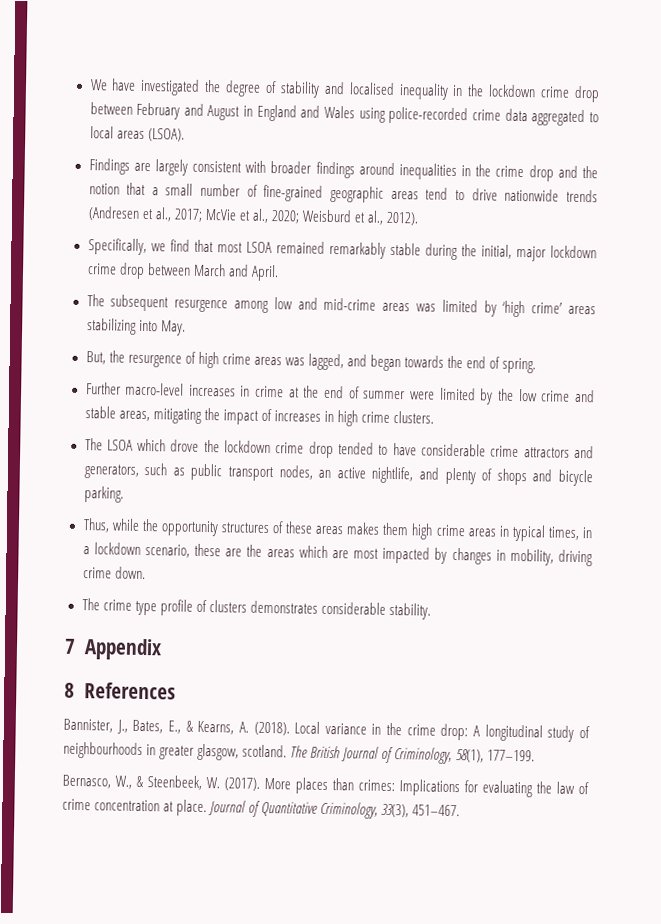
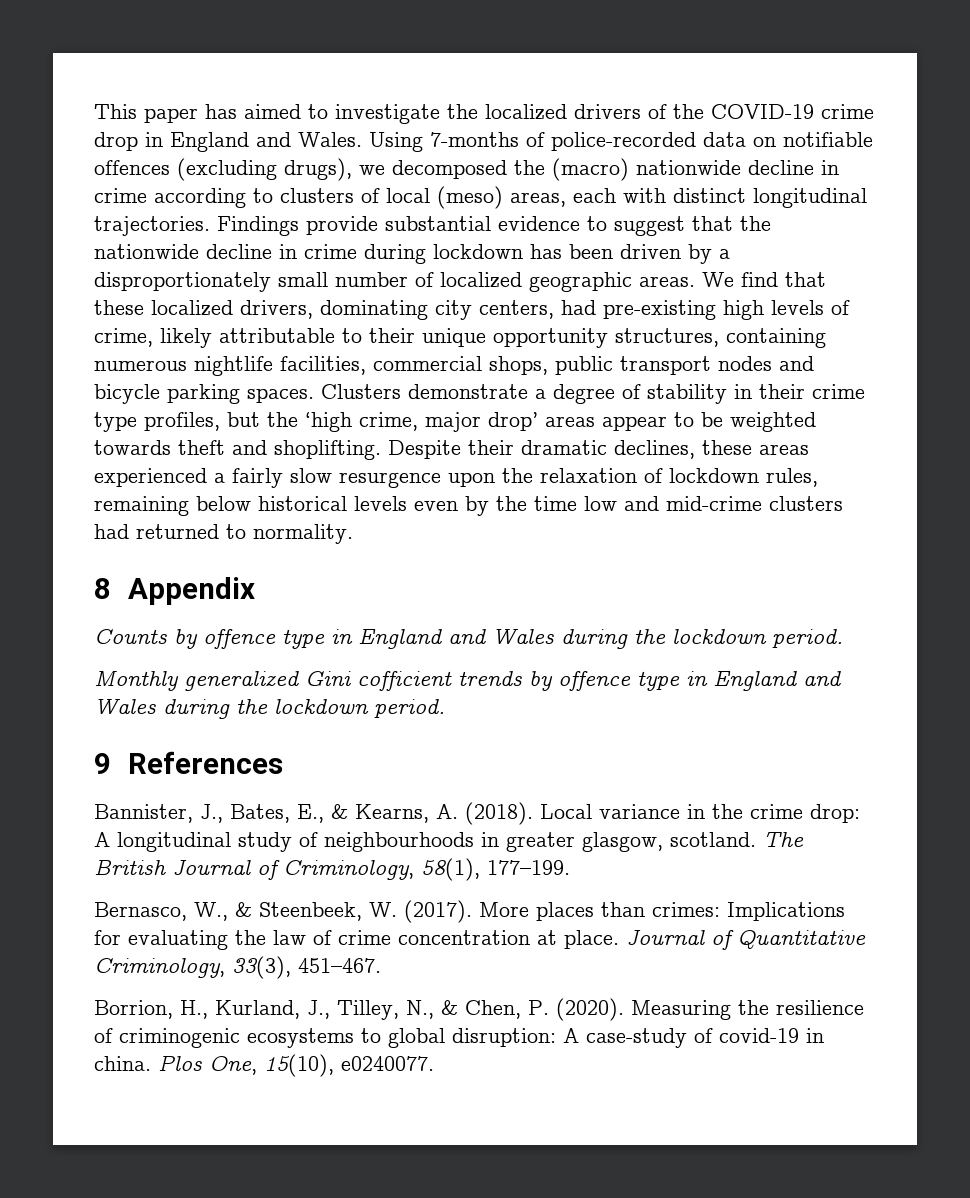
- We have investigated the degree of stability and localised inequality in the lockdown crime drop between February and August in England and Wales using police-recorded crime data aggregated to local areas (LSOA).
- Findings are largely consistent with broader findings around inequalities in the crime drop and the notion that a small number of fine-grained geographic areas tend to drive nationwide trends (Andresen et al., 2017; McVie et al., 2020; Weisburd et al., 2012).
- Specifically, we find that most LSOA remained remarkably stable during the initial, major lockdown crime drop between March and April.
- The subsequent resurgence among low and mid-crime areas was limited by ‘high crime’ areas stabilizing into May.
- But, the resurgence of high crime areas was lagged, and began towards the end of spring.
- Further macro-level increases in crime at the end of summer were limited by the low crime and stable areas, mitigating the impact of increases in high crime clusters.
- The LSOA which drove the lockdown crime drop tended to have considerable crime attractors and generators, such as public transport nodes, an active nightlife, and plenty of shops and bicycle parking.
- Thus, while the opportunity structures of these areas makes them high crime areas in typical times, in a lockdown scenario, these are the areas which are most impacted by changes in mobility, driving crime down.
- The crime type profile of clusters demonstrates considerable stability.
- 7 Appendix
- 8 References
+ This paper has aimed to investigate the localized drivers of the COVID-19 crime drop in England and Wales. Using 7-months of police-recorded data on notifiable offences (excluding drugs), we decomposed the (macro) nationwide decline in crime according to clusters of local (meso) areas, each with distinct longitudinal trajectories. Findings provide substantial evidence to suggest that the nationwide decline in crime during lockdown has been driven by a disproportionately small number of localized geographic areas. We find that these localized drivers, dominating city centers, had pre-existing high levels of crime, likely attributable to their unique opportunity structures, containing numerous nightlife facilities, commercial shops, public transport nodes and bicycle parking spaces. Clusters demonstrate a degree of stability in their crime type profiles, but the ‘high crime, major drop’ areas appear to be weighted towards theft and shoplifting. Despite their dramatic declines, these areas experienced a fairly slow resurgence upon the relaxation of lockdown rules, remaining below historical levels even by the time low and mid-crime clusters had returned to normality.
+ 8 Appendix
+ Counts by offence type in England and Wales during the lockdown period.
+ Monthly generalized Gini cofficient trends by offence type in England and Wales during the lockdown period.
+ 9 References
+ Borrion, H., Kurland, J., Tilley, N., & Chen, P. (2020). Measuring the resilience of criminogenic ecosystems to global disruption: A case-study of covid-19 in china. Plos One, 15(10), e0240077.

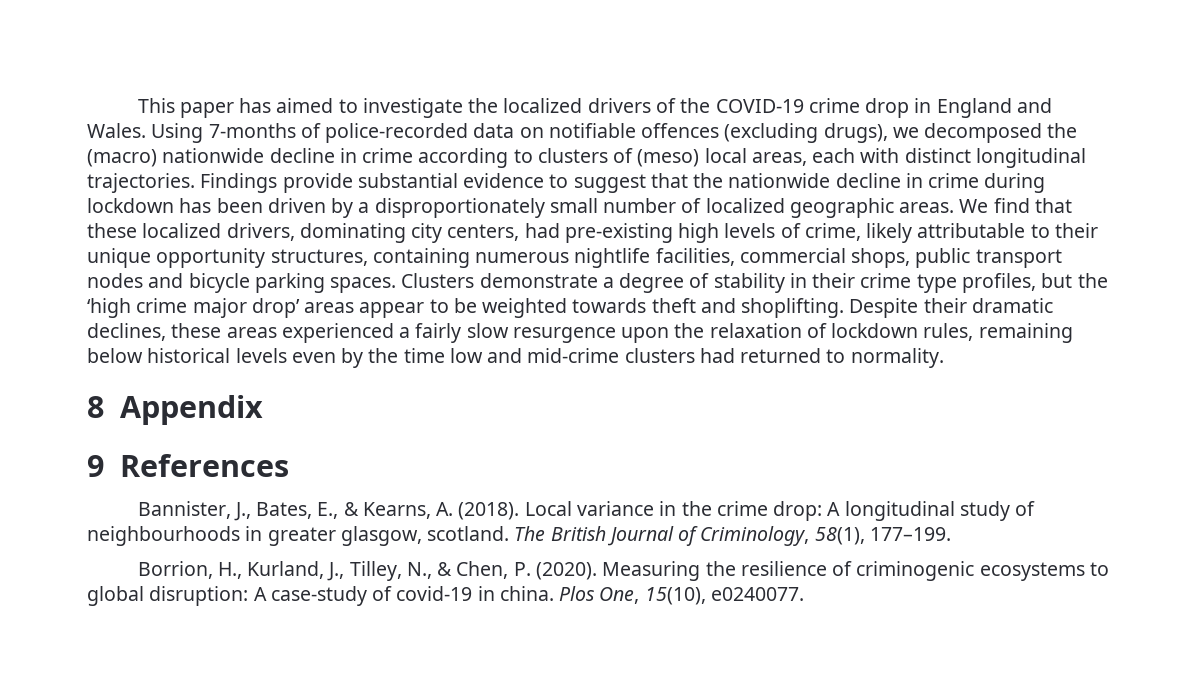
- Using 7-months of police-recorded data on notifiable offences (excluding drugs), we decomposed the (macro) nationwide decline in crime according to clusters of local (meso) areas, each with distinct longitudinal trajectories.
+ Using 7-months of police-recorded data on notifiable offences (excluding drugs), we decomposed the (macro) nationwide decline in crime according to clusters of (meso) local areas, each with distinct longitudinal trajectories.
- Clusters demonstrate a degree of stability in their crime type profiles, but the ‘high crime, major drop’ areas appear to be weighted towards theft and shoplifting.
+ Clusters demonstrate a degree of stability in their crime type profiles, but the ‘high crime major drop’ areas appear to be weighted towards theft and shoplifting.
- Counts by offence type in England and Wales during the lockdown period.
- Monthly generalized Gini cofficient trends by offence type in England and Wales during the lockdown period.
- Bernasco, W., & Steenbeek, W. (2017). More places than crimes: Implications for evaluating the law of crime concentration at place. Journal of Quantitative Criminology, 33(3), 451–467.

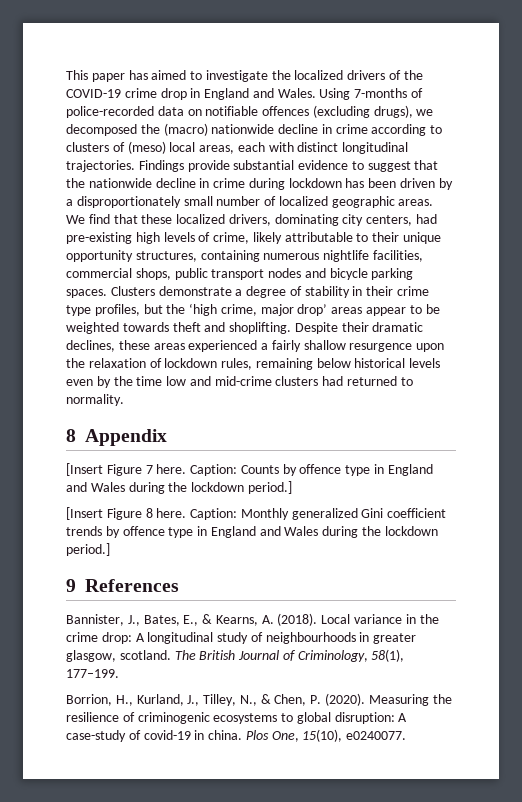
- Clusters demonstrate a degree of stability in their crime type profiles, but the ‘high crime major drop’ areas appear to be weighted towards theft and shoplifting.
+ Clusters demonstrate a degree of stability in their crime type profiles, but the ‘high crime, major drop’ areas appear to be weighted towards theft and shoplifting.
- Despite their dramatic declines, these areas experienced a fairly slow resurgence upon the relaxation of lockdown rules, remaining below historical levels even by the time low and mid-crime clusters had returned to normality.
+ Despite their dramatic declines, these areas experienced a fairly shallow resurgence upon the relaxation of lockdown rules, remaining below historical levels even by the time low and mid-crime clusters had returned to normality.
+ [Insert Figure 7 here. Caption: Counts by offence type in England and Wales during the lockdown period.]
+ [Insert Figure 8 here. Caption: Monthly generalized Gini coefficient trends by offence type in England and Wales during the lockdown period.]

